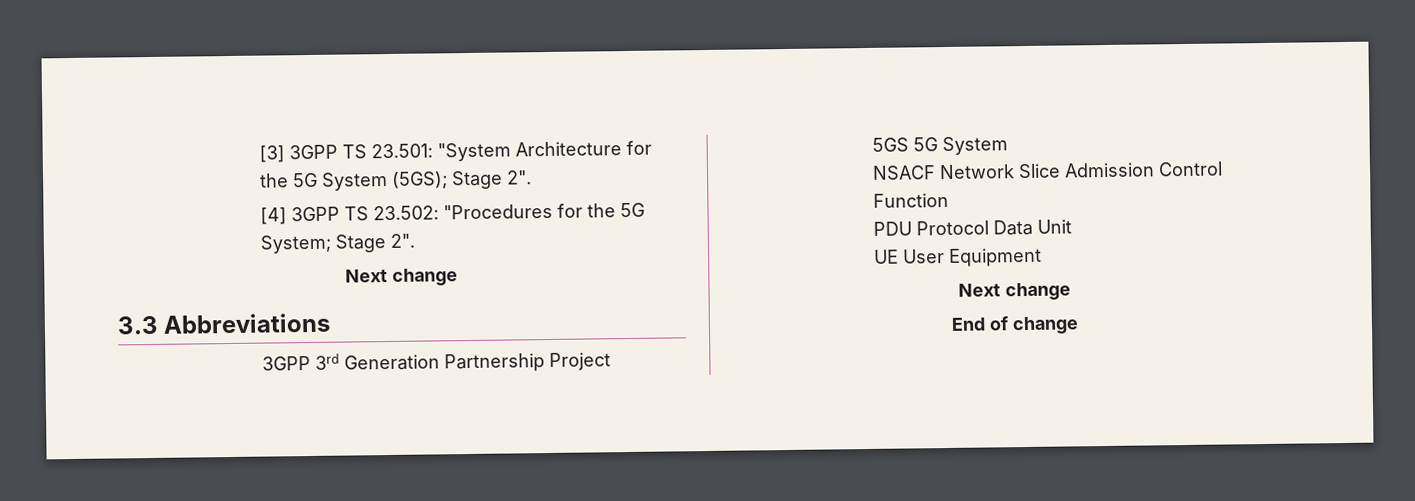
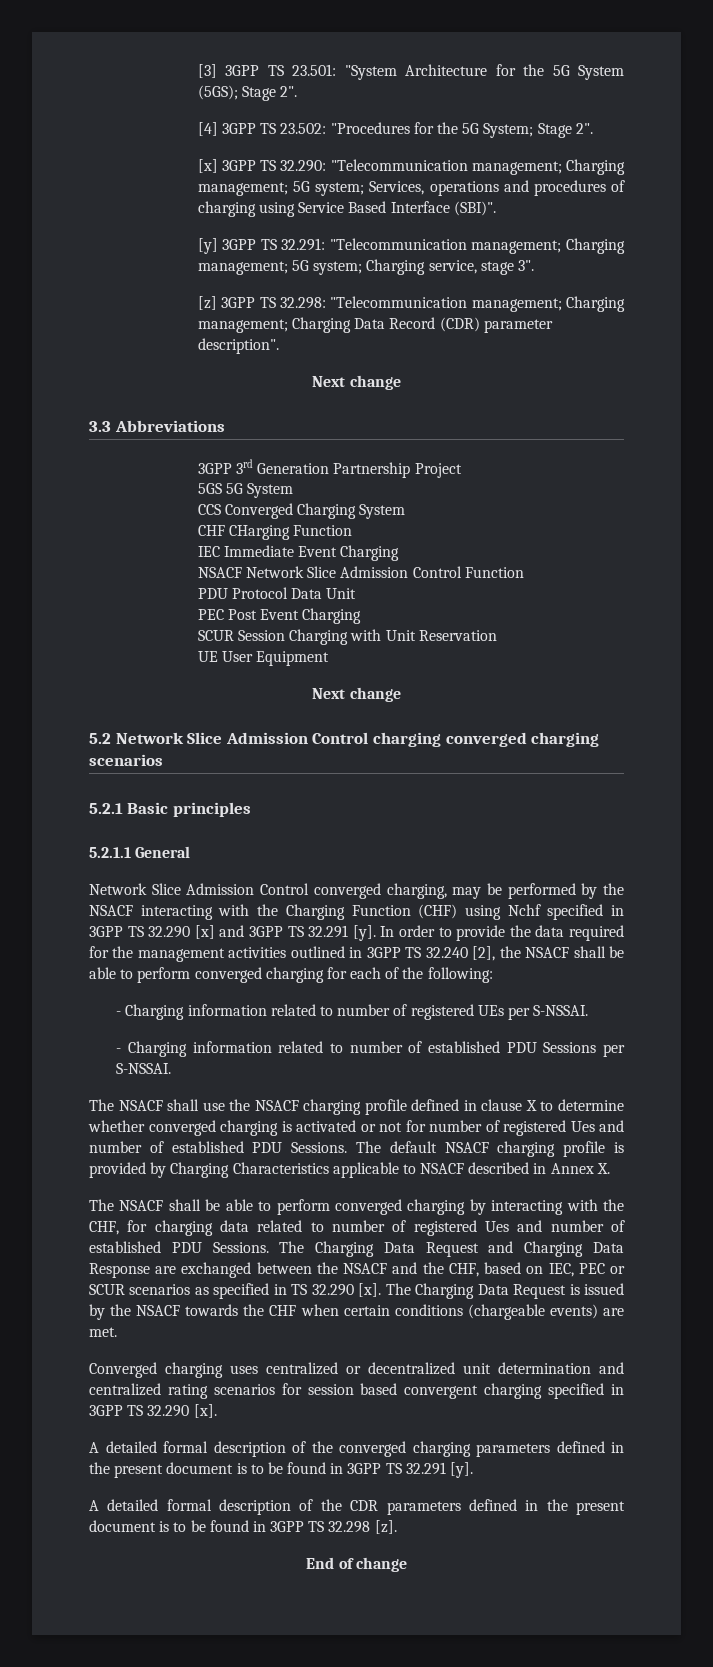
+ [x] 3GPP TS 32.290: "Telecommunication management; Charging management; 5G system; Services, operations and procedures of charging using Service Based Interface (SBI)".
+ [y] 3GPP TS 32.291: "Telecommunication management; Charging management; 5G system; Charging service, stage 3".
+ [z] 3GPP TS 32.298: "Telecommunication management; Charging management; Charging Data Record (CDR) parameter description".
+ CCS Converged Charging System
+ CHF CHarging Function
+ IEC Immediate Event Charging
+ PEC Post Event Charging
+ SCUR Session Charging with Unit Reservation
+ 5.2 Network Slice Admission Control charging converged charging scenarios
+ 5.2.1 Basic principles
+ 5.2.1.1 General
+ Network Slice Admission Control converged charging, may be performed by the NSACF interacting with the Charging Function (CHF) using Nchf specified in 3GPP TS 32.290 [x] and 3GPP TS 32.291 [y]. In order to provide the data required for the management activities outlined in 3GPP TS 32.240 [2], the NSACF shall be able to perform converged charging for each of the following:
+ - Charging information related to number of registered UEs per S-NSSAI.
+ - Charging information related to number of established PDU Sessions per S-NSSAI.
+ The NSACF shall use the NSACF charging profile defined in clause X to determine whether converged charging is activated or not for number of registered Ues and number of established PDU Sessions. The default NSACF charging profile is provided by Charging Characteristics applicable to NSACF described in Annex X.
+ The NSACF shall be able to perform converged charging by interacting with the CHF, for charging data related to number of registered Ues and number of established PDU Sessions. The Charging Data Request and Charging Data Response are exchanged between the NSACF and the CHF, based on IEC, PEC or SCUR scenarios as specified in TS 32.290 [x]. The Charging Data Request is issued by the NSACF towards the CHF when certain conditions (chargeable events) are met.
+ Converged charging uses centralized or decentralized unit determination and centralized rating scenarios for session based convergent charging specified in 3GPP TS 32.290 [x].
+ A detailed formal description of the converged charging parameters defined in the present document is to be found in 3GPP TS 32.291 [y].
+ A detailed formal description of the CDR parameters defined in the present document is to be found in 3GPP TS 32.298 [z].

